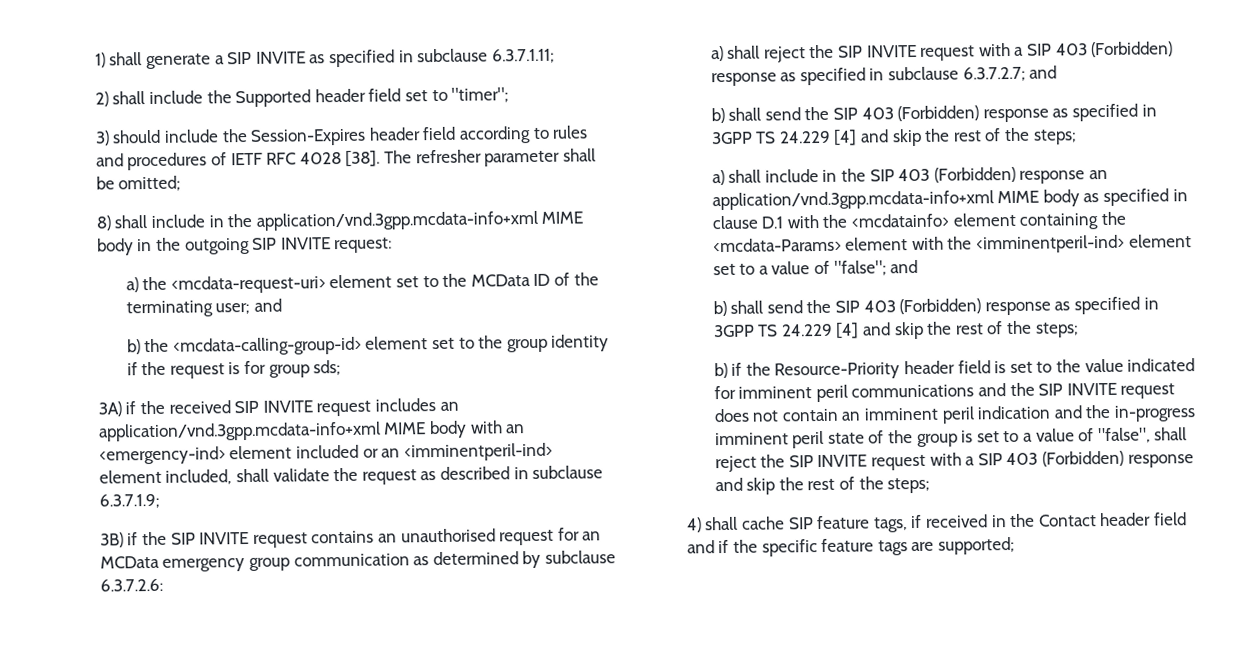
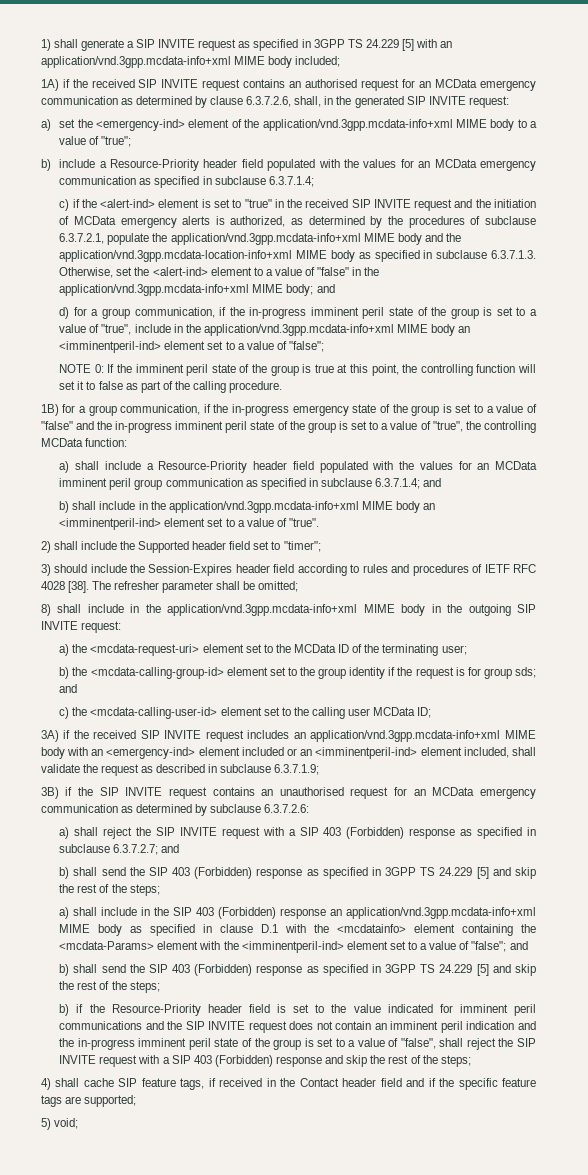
- 1) shall generate a SIP INVITE as specified in subclause 6.3.7.1.11;
+ 1) shall generate a SIP INVITE request as specified in 3GPP TS 24.229 [5] with an application/vnd.3gpp.mcdata-info+xml MIME body included;
+ 1A) if the received SIP INVITE request contains an authorised request for an MCData emergency communication as determined by clause 6.3.7.2.6, shall, in the generated SIP INVITE request:
+ a) set the <emergency-ind> element of the application/vnd.3gpp.mcdata-info+xml MIME body to a value of "true";
+ b) include a Resource-Priority header field populated with the values for an MCData emergency communication as specified in subclause 6.3.7.1.4;
+ c) if the <alert-ind> element is set to "true" in the received SIP INVITE request and the initiation of MCData emergency alerts is authorized, as determined by the procedures of subclause 6.3.7.2.1, populate the application/vnd.3gpp.mcdata-info+xml MIME body and the application/vnd.3gpp.mcdata-location-info+xml MIME body as specified in subclause 6.3.7.1.3. Otherwise, set the <alert-ind> element to a value of "false" in the application/vnd.3gpp.mcdata-info+xml MIME body; and
+ d) for a group communication, if the in-progress imminent peril state of the group is set to a value of "true", include in the application/vnd.3gpp.mcdata-info+xml MIME body an <imminentperil-ind> element set to a value of "false";
+ NOTE 0: If the imminent peril state of the group is true at this point, the controlling function will set it to false as part of the calling procedure.
+ 1B) for a group communication, if the in-progress emergency state of the group is set to a value of "false" and the in-progress imminent peril state of the group is set to a value of "true", the controlling MCData function:
+ a) shall include a Resource-Priority header field populated with the values for an MCData imminent peril group communication as specified in subclause 6.3.7.1.4; and
+ b) shall include in the application/vnd.3gpp.mcdata-info+xml MIME body an <imminentperil-ind> element set to a value of "true".
- a) the <mcdata-request-uri> element set to the MCData ID of the terminating user; and
+ a) the <mcdata-request-uri> element set to the MCData ID of the terminating user;
- b) the <mcdata-calling-group-id> element set to the group identity if the request is for group sds;
+ b) the <mcdata-calling-group-id> element set to the group identity if the request is for group sds; and
+ c) the <mcdata-calling-user-id> element set to the calling user MCData ID;
- 3B) if the SIP INVITE request contains an unauthorised request for an MCData emergency group communication as determined by subclause 6.3.7.2.6:
+ 3B) if the SIP INVITE request contains an unauthorised request for an MCData emergency communication as determined by subclause 6.3.7.2.6:
  a) shall reject the SIP INVITE request with a SIP 403 (Forbidden) response as specified in subclause 6.3.7.2.7; and
- b) shall send the SIP 403 (Forbidden) response as specified in 3GPP TS 24.229 [4] and skip the rest of the steps;
+ b) shall send the SIP 403 (Forbidden) response as specified in 3GPP TS 24.229 [5] and skip the rest of the steps;
  a) shall include in the SIP 403 (Forbidden) response an application/vnd.3gpp.mcdata-info+xml MIME body as specified in clause D.1 with the <mcdatainfo> element containing the <mcdata-Params> element with the <imminentperil-ind> element set to a value of "false"; and
- b) shall send the SIP 403 (Forbidden) response as specified in 3GPP TS 24.229 [4] and skip the rest of the steps;
+ b) shall send the SIP 403 (Forbidden) response as specified in 3GPP TS 24.229 [5] and skip the rest of the steps;
+ 5) void;

